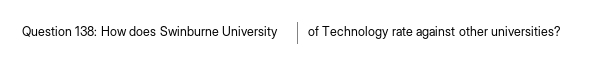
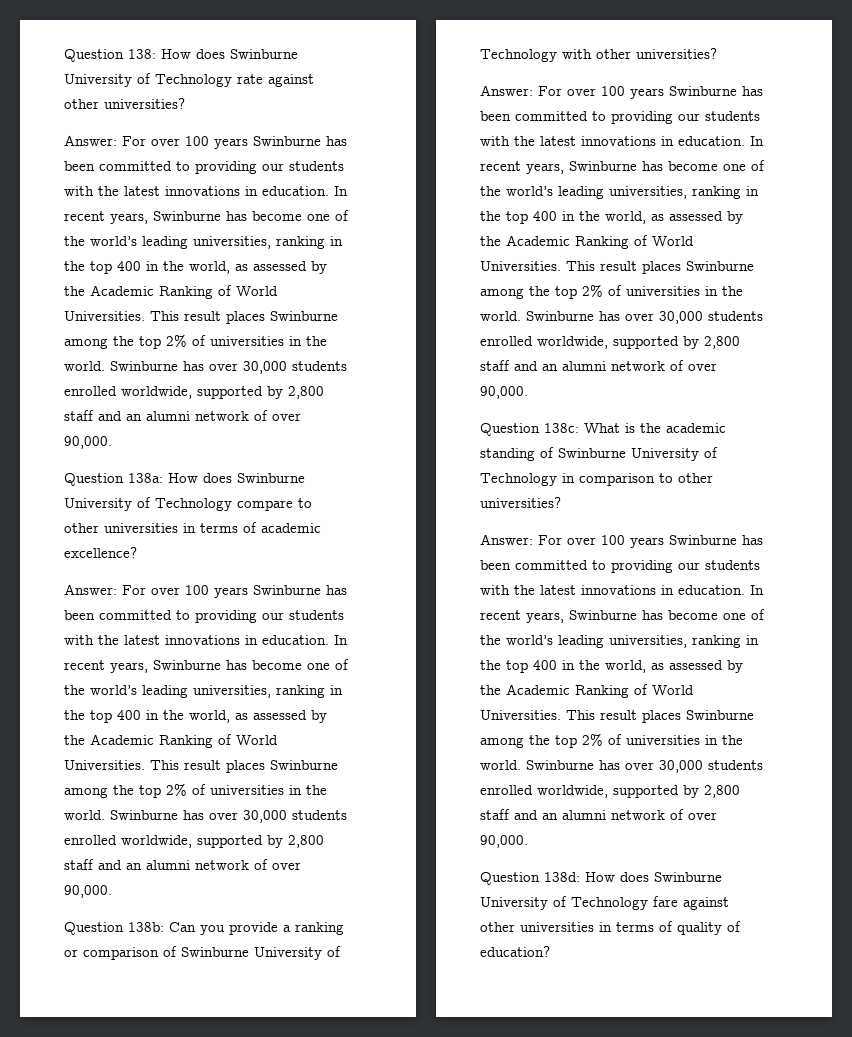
  Question 138: How does Swinburne University of Technology rate against other universities?
+ Answer: For over 100 years Swinburne has been committed to providing our students with the latest innovations in education. In recent years, Swinburne has become one of the world’s leading universities, ranking in the top 400 in the world, as assessed by the Academic Ranking of World Universities. This result places Swinburne among the top 2% of universities in the world. Swinburne has over 30,000 students enrolled worldwide, supported by 2,800 staff and an alumni network of over 90,000.
+ Question 138a: How does Swinburne University of Technology compare to other universities in terms of academic excellence?
+ Answer: For over 100 years Swinburne has been committed to providing our students with the latest innovations in education. In recent years, Swinburne has become one of the world’s leading universities, ranking in the top 400 in the world, as assessed by the Academic Ranking of World Universities. This result places Swinburne among the top 2% of universities in the world. Swinburne has over 30,000 students enrolled worldwide, supported by 2,800 staff and an alumni network of over 90,000.
+ Question 138b: Can you provide a ranking or comparison of Swinburne University of Technology with other universities?
+ Answer: For over 100 years Swinburne has been committed to providing our students with the latest innovations in education. In recent years, Swinburne has become one of the world’s leading universities, ranking in the top 400 in the world, as assessed by the Academic Ranking of World Universities. This result places Swinburne among the top 2% of universities in the world. Swinburne has over 30,000 students enrolled worldwide, supported by 2,800 staff and an alumni network of over 90,000.
+ Question 138c: What is the academic standing of Swinburne University of Technology in comparison to other universities?
+ Answer: For over 100 years Swinburne has been committed to providing our students with the latest innovations in education. In recent years, Swinburne has become one of the world’s leading universities, ranking in the top 400 in the world, as assessed by the Academic Ranking of World Universities. This result places Swinburne among the top 2% of universities in the world. Swinburne has over 30,000 students enrolled worldwide, supported by 2,800 staff and an alumni network of over 90,000.
+ Question 138d: How does Swinburne University of Technology fare against other universities in terms of quality of education?

